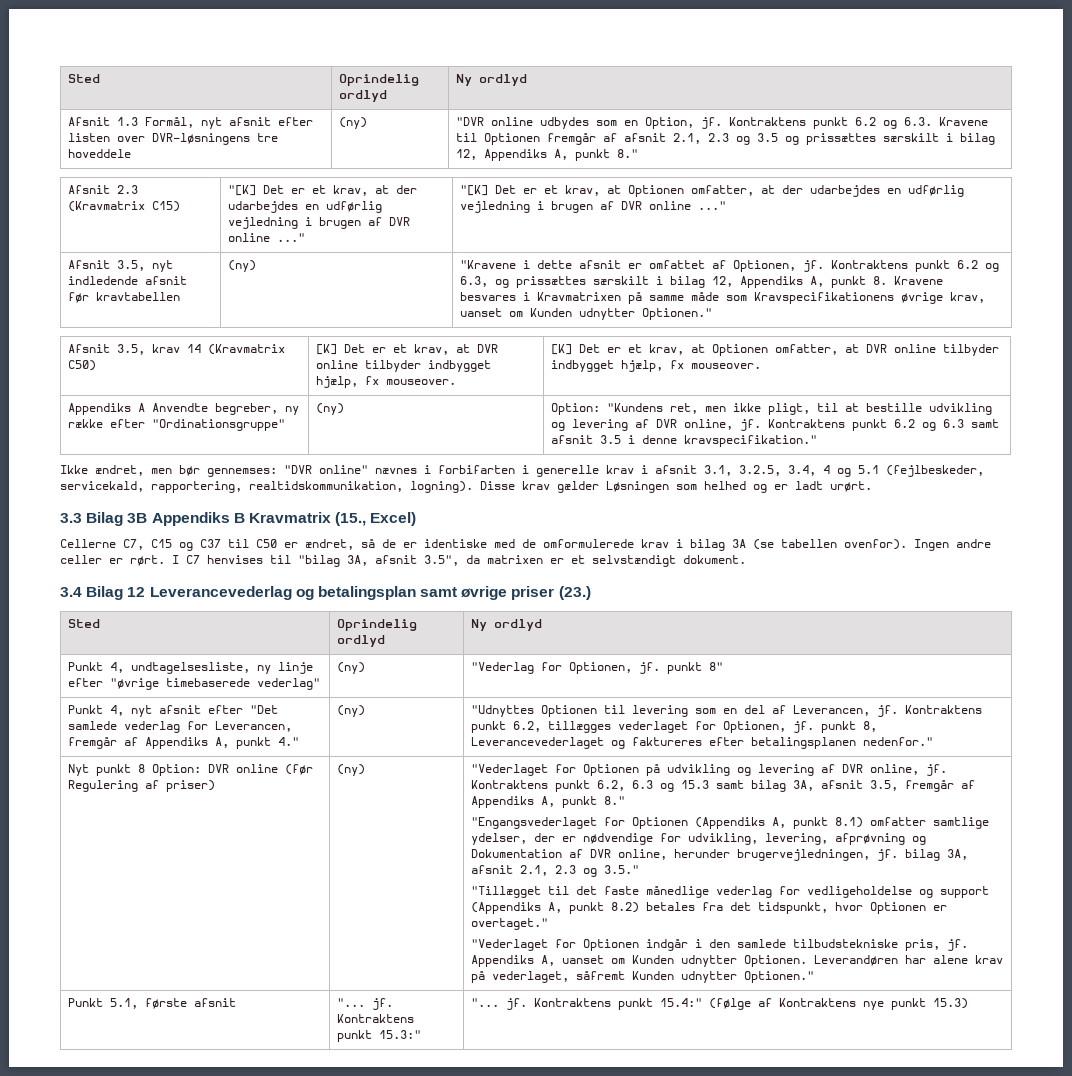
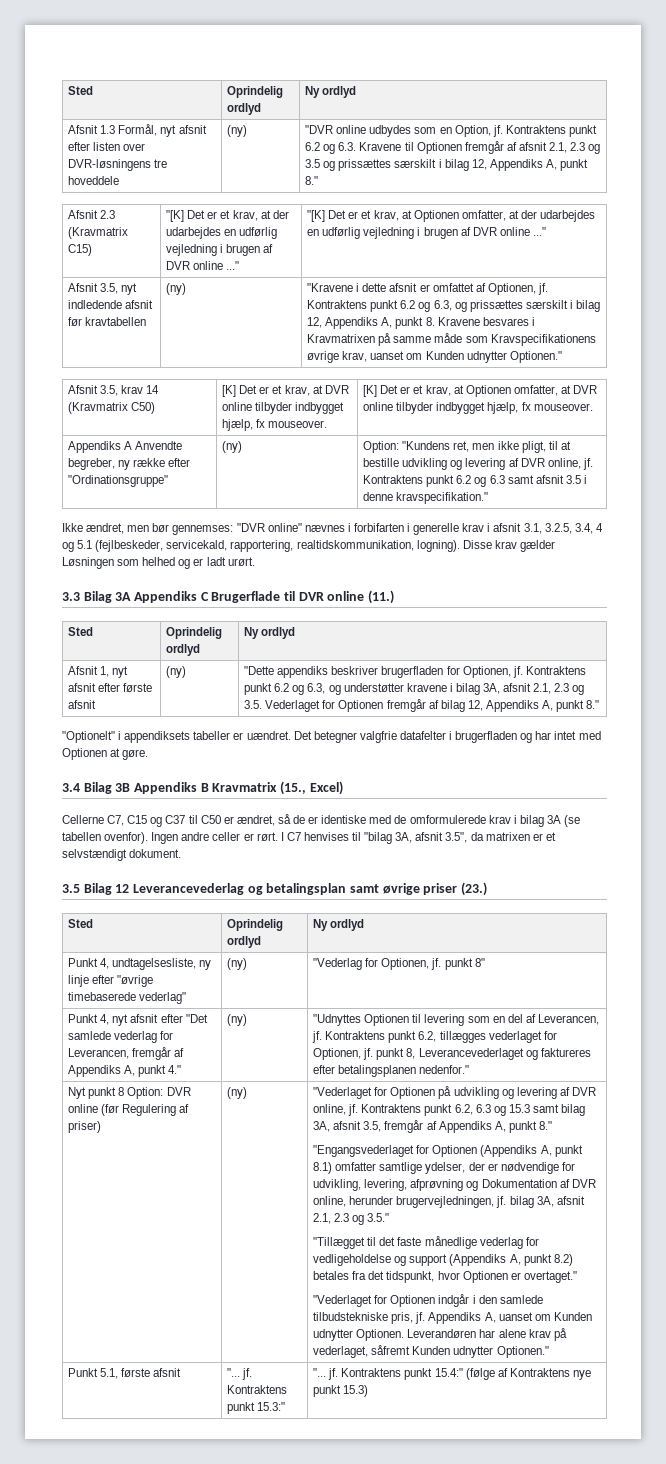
- 3.3 Bilag 3B Appendiks B Kravmatrix (15., Excel)
+ 3.3 Bilag 3A Appendiks C Brugerflade til DVR online (11.)
+ Sted | Oprindelig ordlyd | Ny ordlyd
+ Afsnit 1, nyt afsnit efter første afsnit | (ny) | "Dette appendiks beskriver brugerfladen for Optionen, jf. Kontraktens punkt 6.2 og 6.3, og understøtter kravene i bilag 3A, afsnit 2.1, 2.3 og 3.5. Vederlaget for Optionen fremgår af bilag 12, Appendiks A, punkt 8."
+ "Optionelt" i appendiksets tabeller er uændret. Det betegner valgfrie datafelter i brugerfladen og har intet med Optionen at gøre.
+ 3.4 Bilag 3B Appendiks B Kravmatrix (15., Excel)
- 3.4 Bilag 12 Leverancevederlag og betalingsplan samt øvrige priser (23.)
+ 3.5 Bilag 12 Leverancevederlag og betalingsplan samt øvrige priser (23.)

